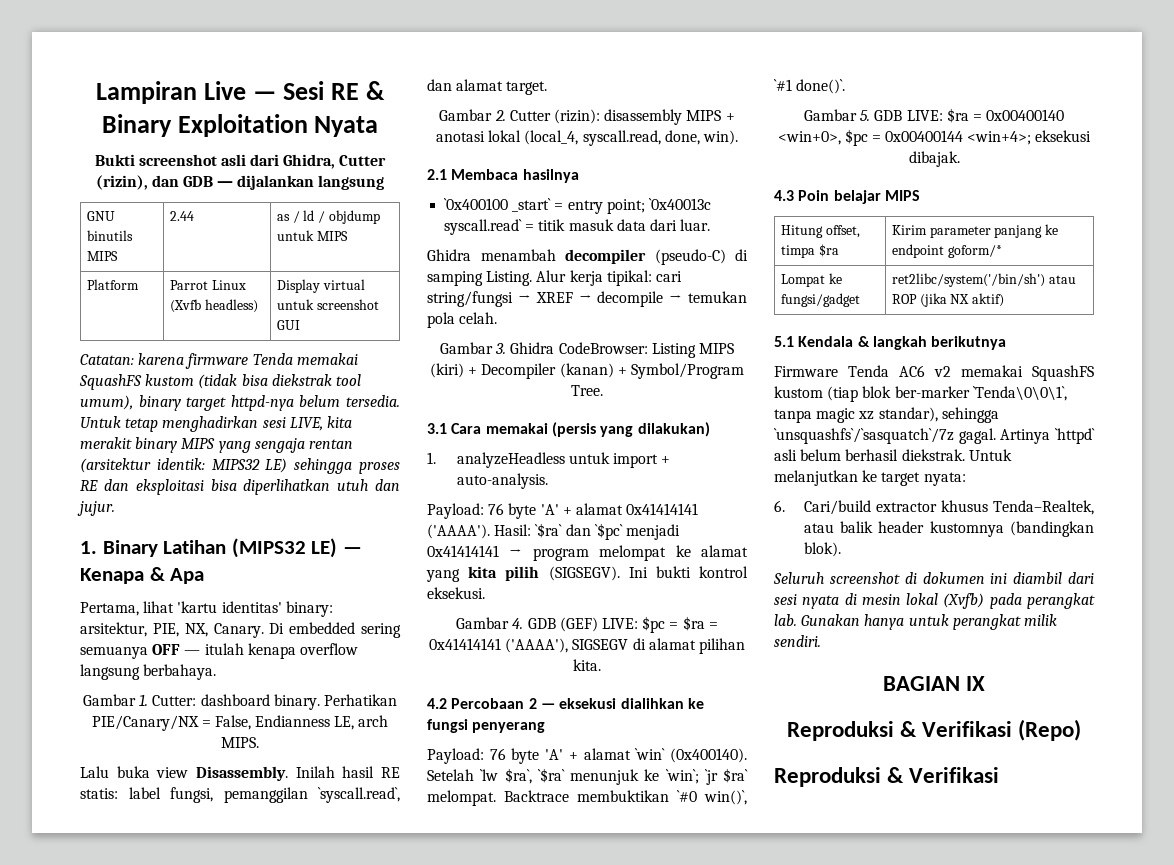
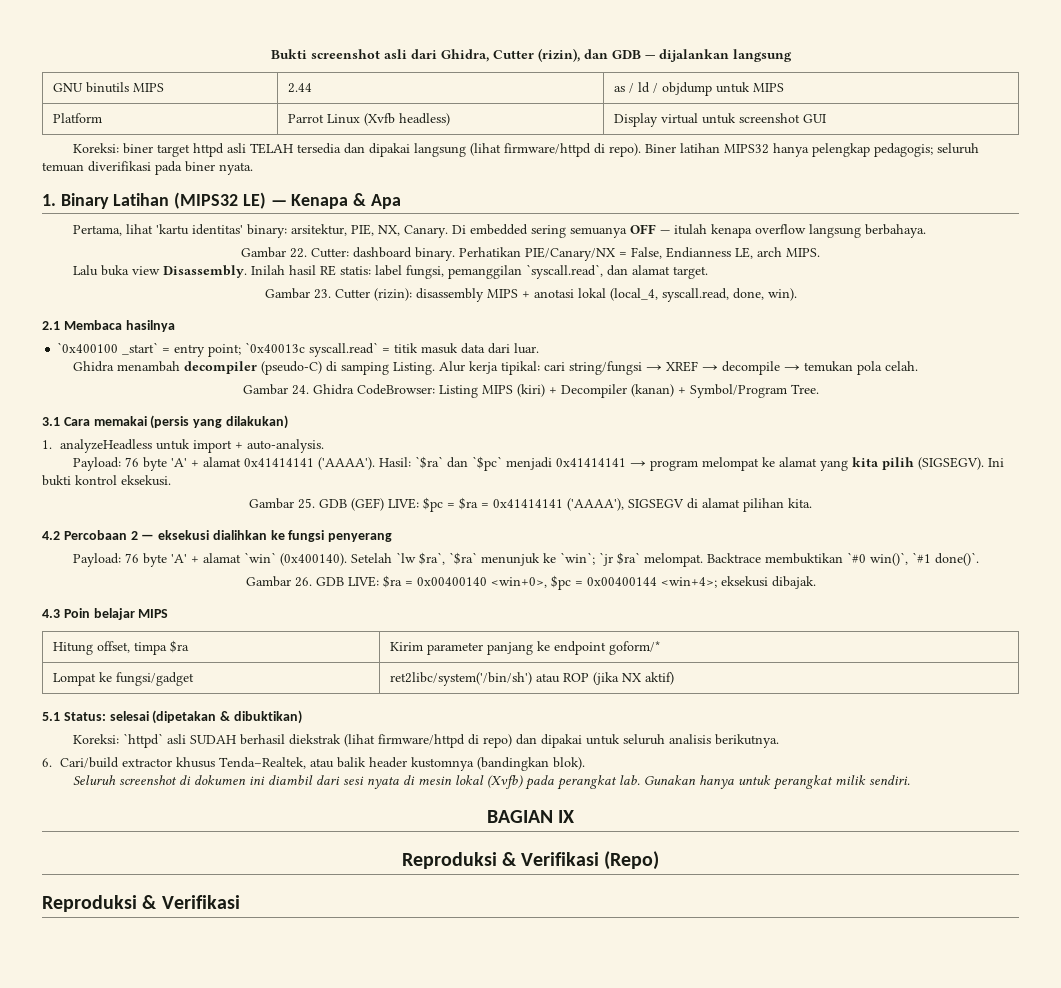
- Lampiran Live — Sesi RE & Binary Exploitation Nyata
- Catatan: karena firmware Tenda memakai SquashFS kustom (tidak bisa diekstrak tool umum), binary target httpd-nya belum tersedia. Untuk tetap menghadirkan sesi LIVE, kita merakit binary MIPS yang sengaja rentan (arsitektur identik: MIPS32 LE) sehingga proses RE dan eksploitasi bisa diperlihatkan utuh dan jujur.
+ Koreksi: biner target httpd asli TELAH tersedia dan dipakai langsung (lihat firmware/httpd di repo). Biner latihan MIPS32 hanya pelengkap pedagogis; seluruh temuan diverifikasi pada biner nyata.
- Gambar 1. Cutter: dashboard binary.
+ Gambar 22. Cutter: dashboard binary.
- Gambar 2. Cutter (rizin): disassembly MIPS + anotasi lokal (local_4, syscall.read, done, win).
+ Gambar 23. Cutter (rizin): disassembly MIPS + anotasi lokal (local_4, syscall.read, done, win).
- Gambar 3. Ghidra CodeBrowser: Listing MIPS (kiri) + Decompiler (kanan) + Symbol/Program Tree.
+ Gambar 24. Ghidra CodeBrowser: Listing MIPS (kiri) + Decompiler (kanan) + Symbol/Program Tree.
- Gambar 4. GDB (GEF) LIVE: $pc = $ra = 0x41414141 ('AAAA'), SIGSEGV di alamat pilihan kita.
+ Gambar 25. GDB (GEF) LIVE: $pc = $ra = 0x41414141 ('AAAA'), SIGSEGV di alamat pilihan kita.
- Gambar 5. GDB LIVE: $ra = 0x00400140 <win+0>, $pc = 0x00400144 <win+4>; eksekusi dibajak.
+ Gambar 26. GDB LIVE: $ra = 0x00400140 <win+0>, $pc = 0x00400144 <win+4>; eksekusi dibajak.
- 5.1 Kendala & langkah berikutnya
- Firmware Tenda AC6 v2 memakai SquashFS kustom (tiap blok ber-marker `Tenda\0\0\1`, tanpa magic xz standar), sehingga `unsquashfs`/`sasquatch`/7z gagal. Artinya `httpd` asli belum berhasil diekstrak. Untuk melanjutkan ke target nyata:
+ 5.1 Status: selesai (dipetakan & dibuktikan)
+ Koreksi: `httpd` asli SUDAH berhasil diekstrak (lihat firmware/httpd di repo) dan dipakai untuk seluruh analisis berikutnya.

